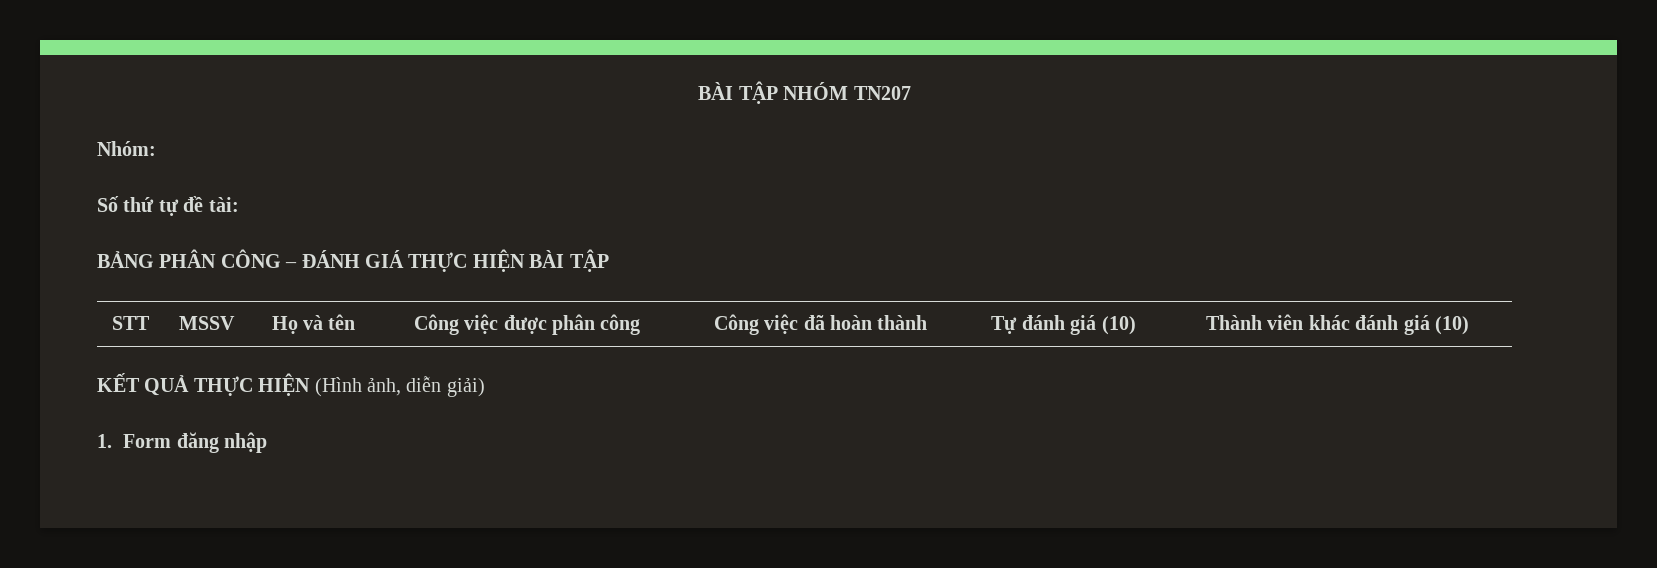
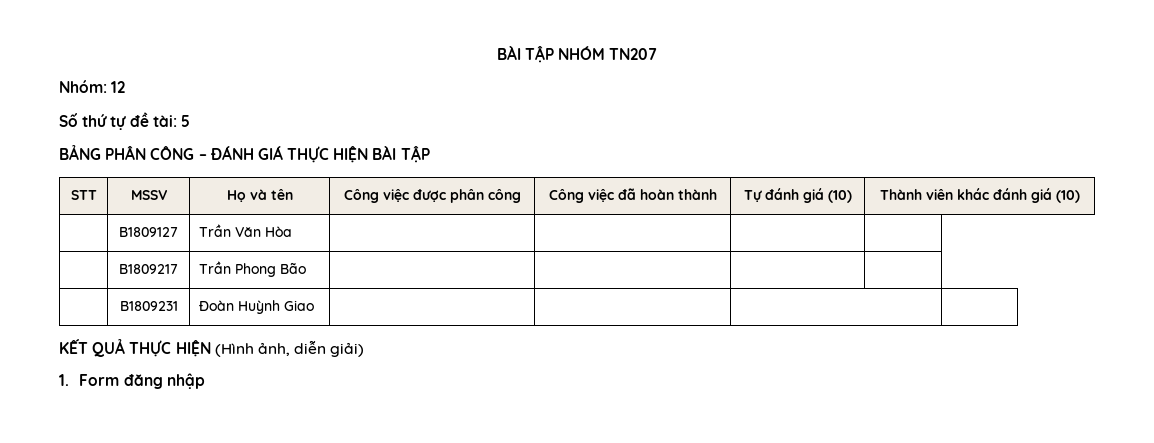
- Nhóm:
+ Nhóm: 12
- Số thứ tự đề tài:
+ Số thứ tự đề tài: 5
+ | B1809127 | Trần Văn Hòa | | | |
+ | B1809217 | Trần Phong Bão | | | |
+ | B1809231 | Đoàn Huỳnh Giao | | | |

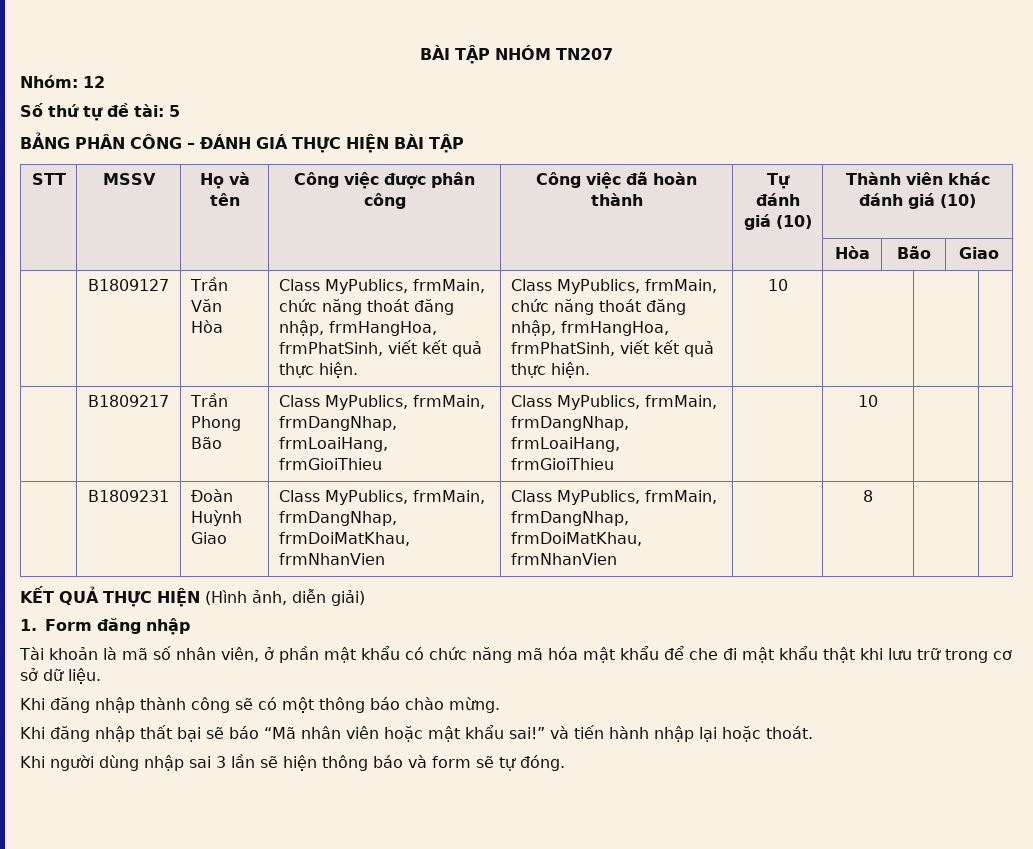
+ | | | | | | Hòa | Bão | Giao
- | B1809127 | Trần Văn Hòa | | | |
- | B1809217 | Trần Phong Bão | | | |
- | B1809231 | Đoàn Huỳnh Giao | | | |
+ | B1809127 | Trần Văn Hòa | Class MyPublics, frmMain, chức năng thoát đăng nhập, frmHangHoa, frmPhatSinh, viết kết quả thực hiện. | Class MyPublics, frmMain, chức năng thoát đăng nhập, frmHangHoa, frmPhatSinh, viết kết quả thực hiện. | 10 | | |
+ | B1809217 | Trần Phong Bão | Class MyPublics, frmMain, frmDangNhap, frmLoaiHang, frmGioiThieu | Class MyPublics, frmMain, frmDangNhap, frmLoaiHang, frmGioiThieu | | 10 | |
+ | B1809231 | Đoàn Huỳnh Giao | Class MyPublics, frmMain, frmDangNhap, frmDoiMatKhau, frmNhanVien | Class MyPublics, frmMain, frmDangNhap, frmDoiMatKhau, frmNhanVien | | 8 | |
+ Tài khoản là mã số nhân viên, ở phần mật khẩu có chức năng mã hóa mật khẩu để che đi mật khẩu thật khi lưu trữ trong cơ sở dữ liệu.
+ Khi đăng nhập thành công sẽ có một thông báo chào mừng.
+ Khi đăng nhập thất bại sẽ báo “Mã nhân viên hoặc mật khẩu sai!” và tiến hành nhập lại hoặc thoát.
+ Khi người dùng nhập sai 3 lần sẽ hiện thông báo và form sẽ tự đóng.

